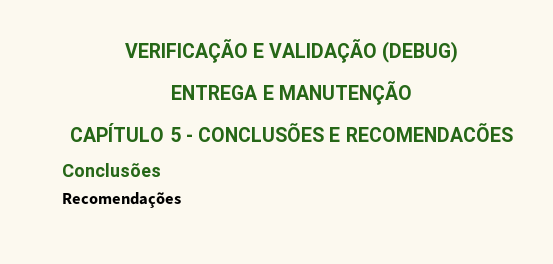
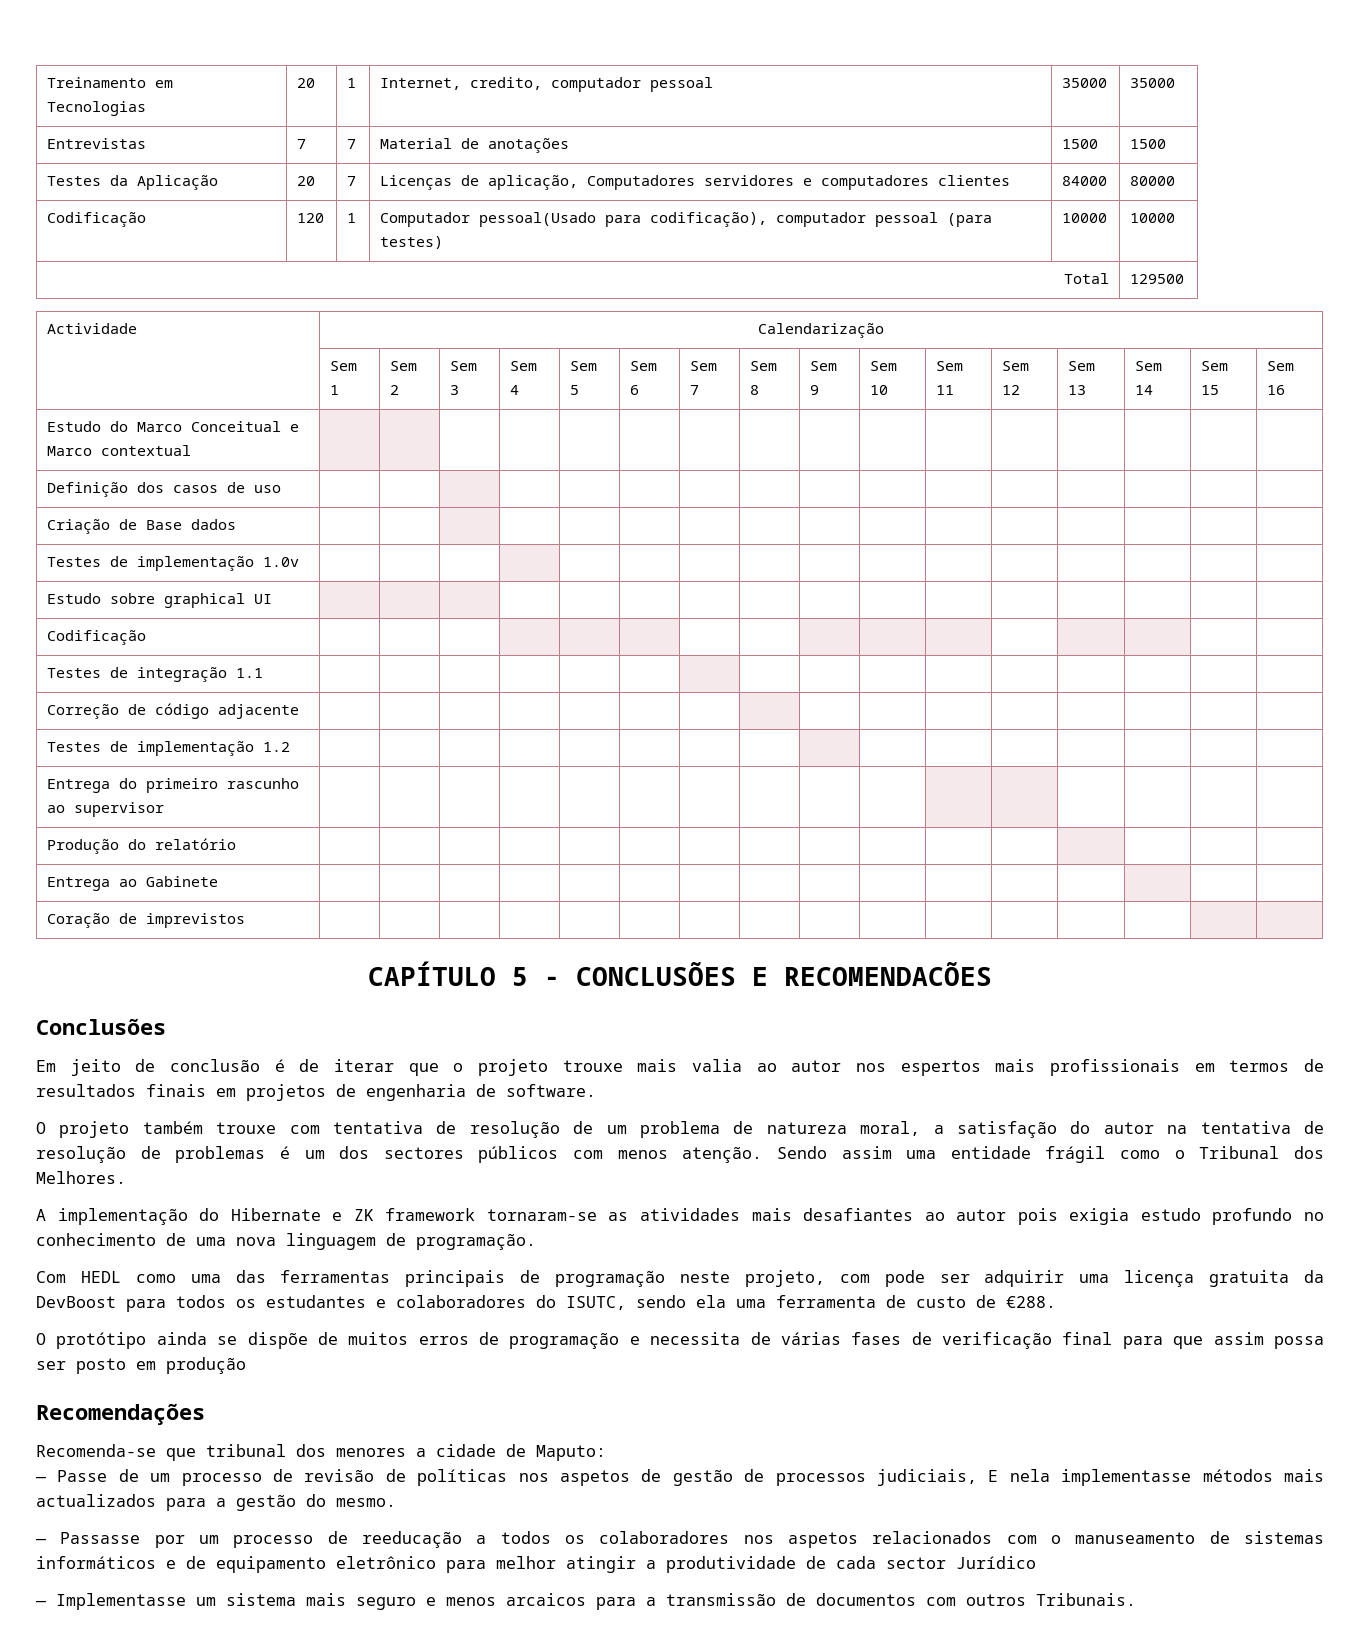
- VERIFICAÇÃO E VALIDAÇÃO (DEBUG)
- ENTREGA E MANUTENÇÃO
+ Treinamento em Tecnologias | 20 | 1 | Internet, credito, computador pessoal | 35000 | 35000
+ Entrevistas | 7 | 7 | Material de anotações | 1500 | 1500
+ Testes da Aplicação | 20 | 7 | Licenças de aplicação, Computadores servidores e computadores clientes | 84000 | 80000
+ Codificação | 120 | 1 | Computador pessoal(Usado para codificação), computador pessoal (para testes) | 10000 | 10000
+ Total | 129500
+ Actividade | Calendarização
+ | Sem 1 | Sem 2 | Sem 3 | Sem 4 | Sem 5 | Sem 6 | Sem 7 | Sem 8 | Sem 9 | Sem 10 | Sem 11 | Sem 12 | Sem 13 | Sem 14 | Sem 15 | Sem 16
+ Estudo do Marco Conceitual e Marco contextual | | | | | | | | | | | | | | | |
+ Definição dos casos de uso | | | | | | | | | | | | | | | |
+ Criação de Base dados | | | | | | | | | | | | | | | |
+ Testes de implementação 1.0v | | | | | | | | | | | | | | | |
+ Estudo sobre graphical UI | | | | | | | | | | | | | | | |
+ Codificação | | | | | | | | | | | | | | | |
+ Testes de integração 1.1 | | | | | | | | | | | | | | | |
+ Correção de código adjacente | | | | | | | | | | | | | | | |
+ Testes de implementação 1.2 | | | | | | | | | | | | | | | |
+ Entrega do primeiro rascunho ao supervisor | | | | | | | | | | | | | | | |
+ Produção do relatório | | | | | | | | | | | | | | | |
+ Entrega ao Gabinete | | | | | | | | | | | | | | | |
+ Coração de imprevistos | | | | | | | | | | | | | | | |
+ Em jeito de conclusão é de iterar que o projeto trouxe mais valia ao autor nos espertos mais profissionais em termos de resultados finais em projetos de engenharia de software.
+ O projeto também trouxe com tentativa de resolução de um problema de natureza moral, a satisfação do autor na tentativa de resolução de problemas é um dos sectores públicos com menos atenção. Sendo assim uma entidade frágil como o Tribunal dos Melhores.
+ A implementação do Hibernate e ZK framework tornaram-se as atividades mais desafiantes ao autor pois exigia estudo profundo no conhecimento de uma nova linguagem de programação.
+ Com HEDL como uma das ferramentas principais de programação neste projeto, com pode ser adquirir uma licença gratuita da DevBoost para todos os estudantes e colaboradores do ISUTC, sendo ela uma ferramenta de custo de €288.
+ O protótipo ainda se dispõe de muitos erros de programação e necessita de várias fases de verificação final para que assim possa ser posto em produção
  Recomendações
+ Recomenda-se que tribunal dos menores a cidade de Maputo:
+ — Passe de um processo de revisão de políticas nos aspetos de gestão de processos judiciais, E nela implementasse métodos mais actualizados para a gestão do mesmo.
+ — Passasse por um processo de reeducação a todos os colaboradores nos aspetos relacionados com o manuseamento de sistemas informáticos e de equipamento eletrônico para melhor atingir a produtividade de cada sector Jurídico
+ — Implementasse um sistema mais seguro e menos arcaicos para a transmissão de documentos com outros Tribunais.

